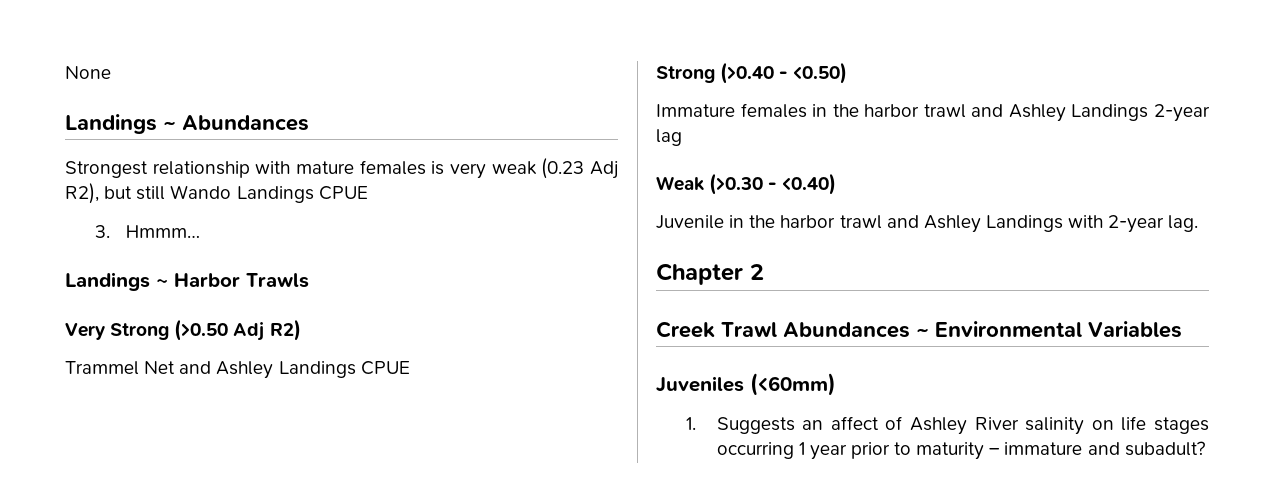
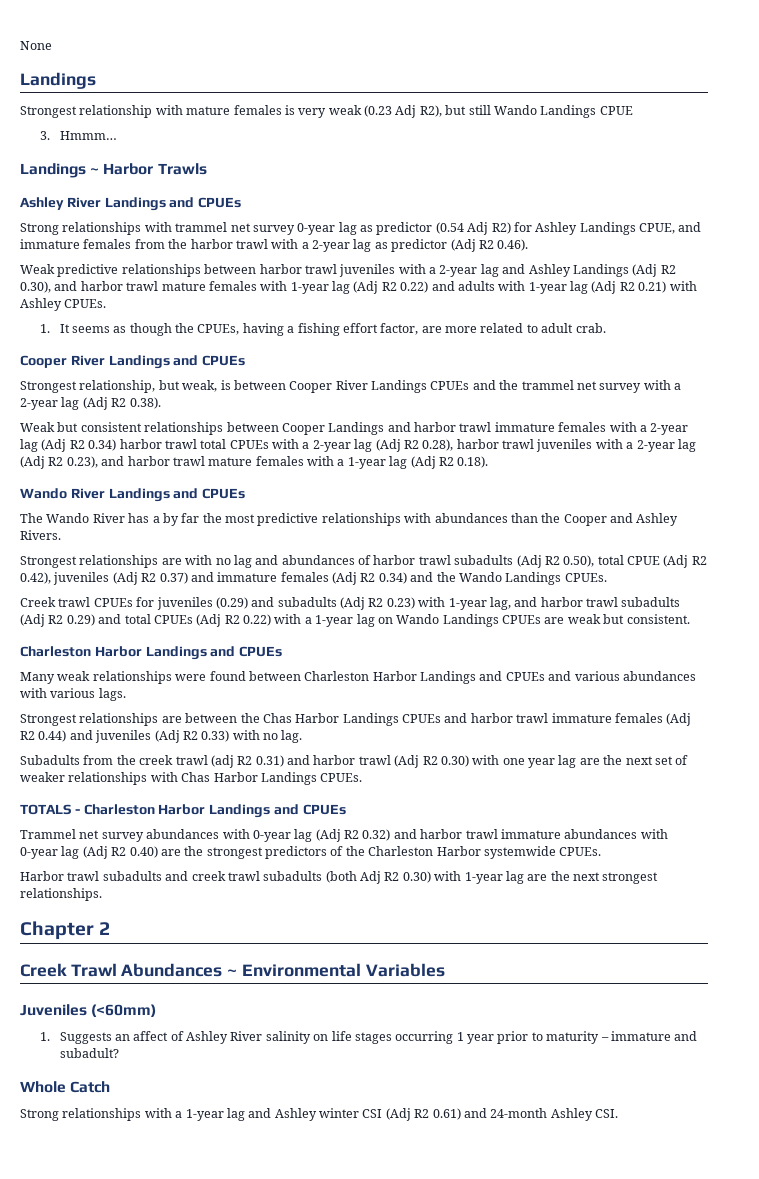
  None
- Landings ~ Abundances
+ Landings
- Very Strong (>0.50 Adj R2)
- Trammel Net and Ashley Landings CPUE
- Strong (>0.40 - <0.50)
- Immature females in the harbor trawl and Ashley Landings 2-year lag
- Weak (>0.30 - <0.40)
- Juvenile in the harbor trawl and Ashley Landings with 2-year lag.
+ Ashley River Landings and CPUEs
+ Strong relationships with trammel net survey 0-year lag as predictor (0.54 Adj R2) for Ashley Landings CPUE, and immature females from the harbor trawl with a 2-year lag as predictor (Adj R2 0.46).
+ Weak predictive relationships between harbor trawl juveniles with a 2-year lag and Ashley Landings (Adj R2 0.30), and harbor trawl mature females with 1-year lag (Adj R2 0.22) and adults with 1-year lag (Adj R2 0.21) with Ashley CPUEs.
+ 1. It seems as though the CPUEs, having a fishing effort factor, are more related to adult crab.
+ Cooper River Landings and CPUEs
+ Strongest relationship, but weak, is between Cooper River Landings CPUEs and the trammel net survey with a 2-year lag (Adj R2 0.38).
+ Weak but consistent relationships between Cooper Landings and harbor trawl immature females with a 2-year lag (Adj R2 0.34) harbor trawl total CPUEs with a 2-year lag (Adj R2 0.28), harbor trawl juveniles with a 2-year lag (Adj R2 0.23), and harbor trawl mature females with a 1-year lag (Adj R2 0.18).
+ Wando River Landings and CPUEs
+ The Wando River has a by far the most predictive relationships with abundances than the Cooper and Ashley Rivers.
+ Strongest relationships are with no lag and abundances of harbor trawl subadults (Adj R2 0.50), total CPUE (Adj R2 0.42), juveniles (Adj R2 0.37) and immature females (Adj R2 0.34) and the Wando Landings CPUEs.
+ Creek trawl CPUEs for juveniles (0.29) and subadults (Adj R2 0.23) with 1-year lag, and harbor trawl subadults (Adj R2 0.29) and total CPUEs (Adj R2 0.22) with a 1-year lag on Wando Landings CPUEs are weak but consistent.
+ Charleston Harbor Landings and CPUEs
+ Many weak relationships were found between Charleston Harbor Landings and CPUEs and various abundances with various lags.
+ Strongest relationships are between the Chas Harbor Landings CPUEs and harbor trawl immature females (Adj R2 0.44) and juveniles (Adj R2 0.33) with no lag.
+ Subadults from the creek trawl (adj R2 0.31) and harbor trawl (Adj R2 0.30) with one year lag are the next set of weaker relationships with Chas Harbor Landings CPUEs.
+ TOTALS - Charleston Harbor Landings and CPUEs
+ Trammel net survey abundances with 0-year lag (Adj R2 0.32) and harbor trawl immature abundances with 0-year lag (Adj R2 0.40) are the strongest predictors of the Charleston Harbor systemwide CPUEs.
+ Harbor trawl subadults and creek trawl subadults (both Adj R2 0.30) with 1-year lag are the next strongest relationships.
+ Whole Catch
+ Strong relationships with a 1-year lag and Ashley winter CSI (Adj R2 0.61) and 24-month Ashley CSI.

